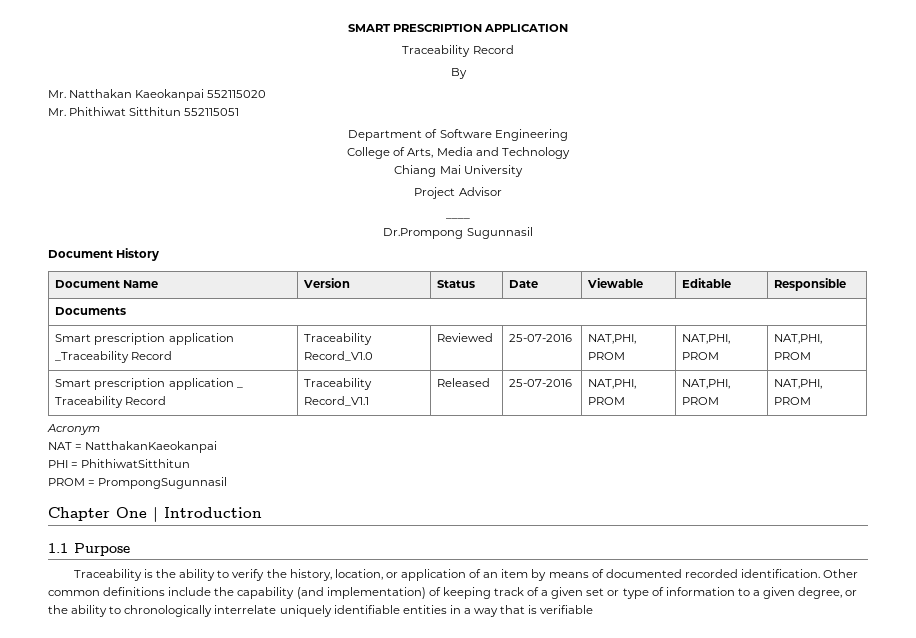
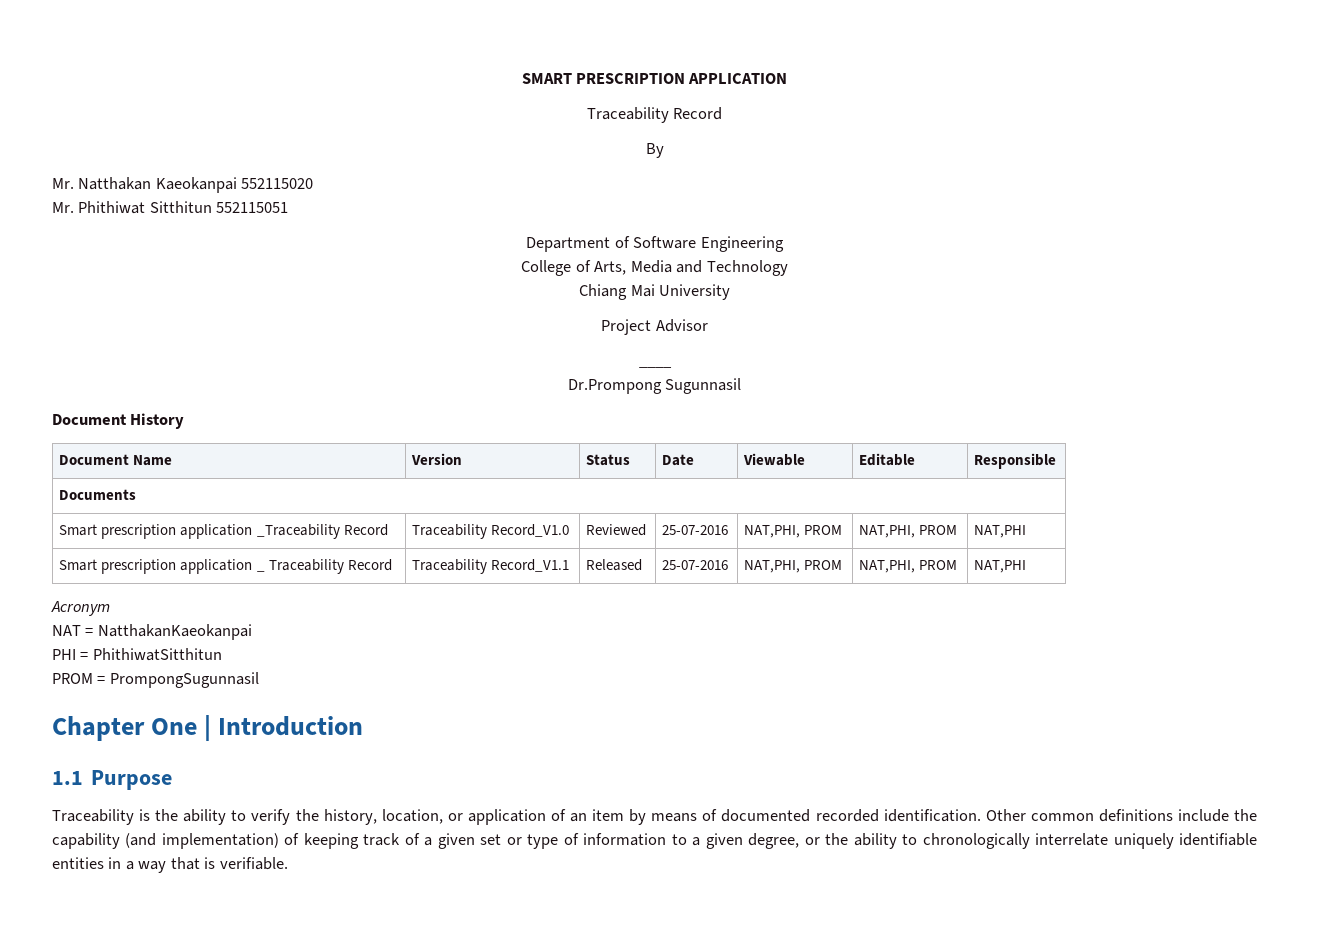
- Smart prescription application _Traceability Record | Traceability Record_V1.0 | Reviewed | 25-07-2016 | NAT,PHI, PROM | NAT,PHI, PROM | NAT,PHI, PROM
+ Smart prescription application _Traceability Record | Traceability Record_V1.0 | Reviewed | 25-07-2016 | NAT,PHI, PROM | NAT,PHI, PROM | NAT,PHI
- Smart prescription application _ Traceability Record | Traceability Record_V1.1 | Released | 25-07-2016 | NAT,PHI, PROM | NAT,PHI, PROM | NAT,PHI, PROM
+ Smart prescription application _ Traceability Record | Traceability Record_V1.1 | Released | 25-07-2016 | NAT,PHI, PROM | NAT,PHI, PROM | NAT,PHI
- Other common definitions include the capability (and implementation) of keeping track of a given set or type of information to a given degree, or the ability to chronologically interrelate uniquely identifiable entities in a way that is verifiable
+ Other common definitions include the capability (and implementation) of keeping track of a given set or type of information to a given degree, or the ability to chronologically interrelate uniquely identifiable entities in a way that is verifiable.

